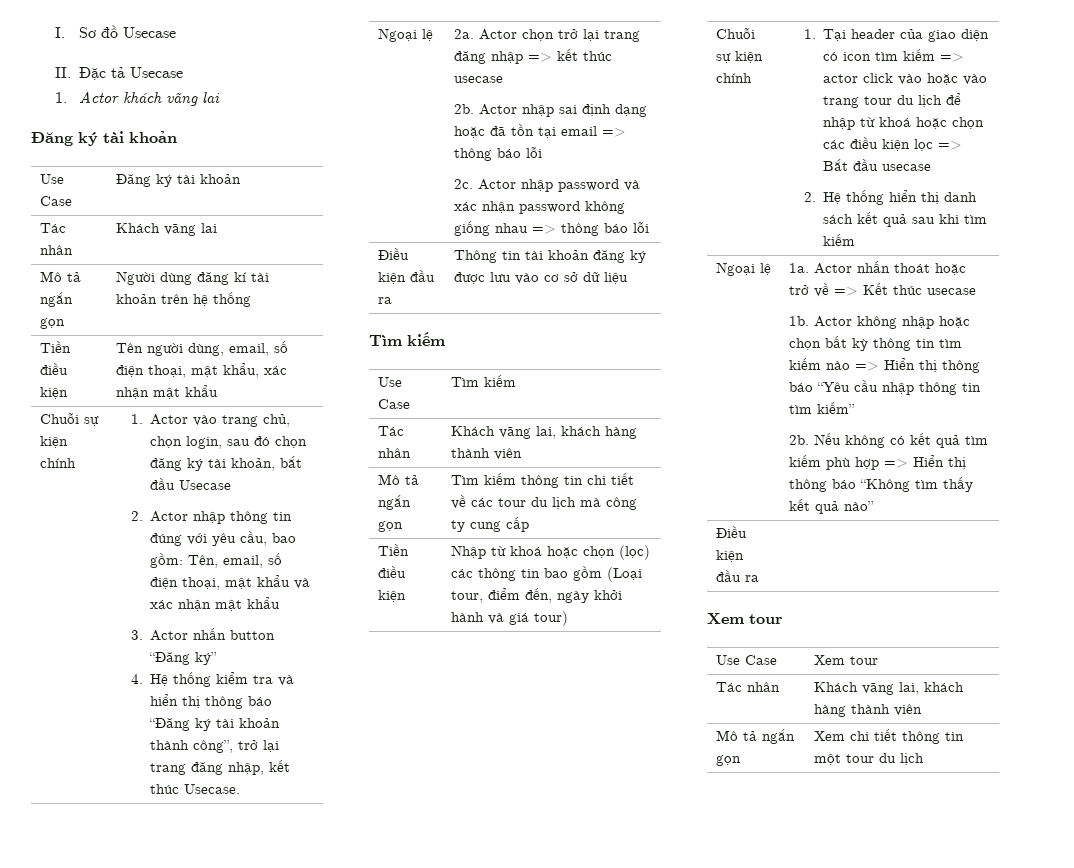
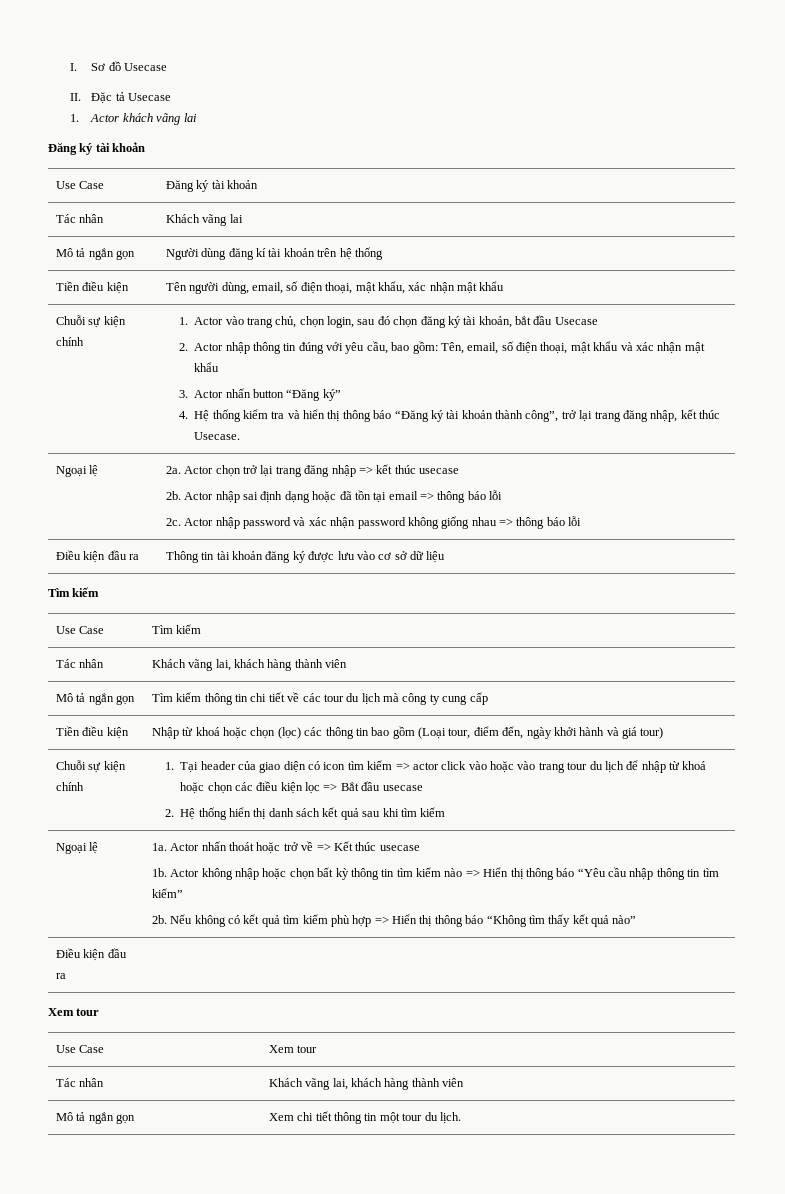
- Mô tả ngắn gọn | Xem chi tiết thông tin một tour du lịch
+ Mô tả ngắn gọn | Xem chi tiết thông tin một tour du lịch.

